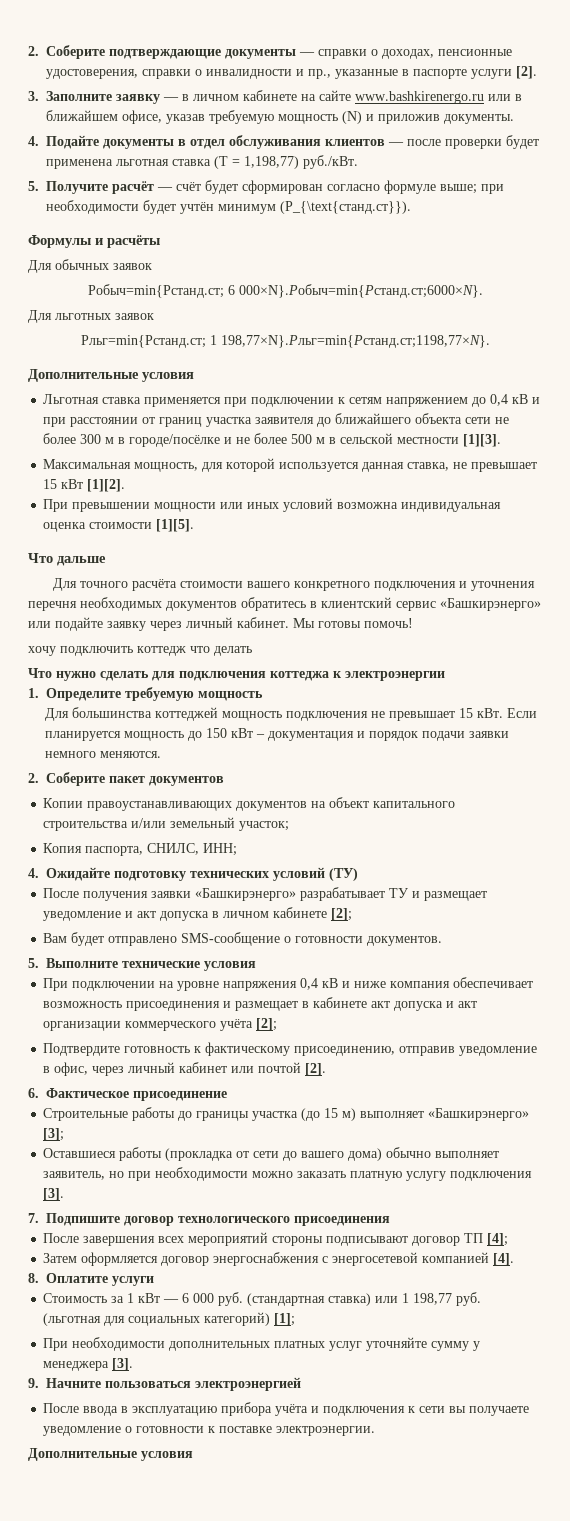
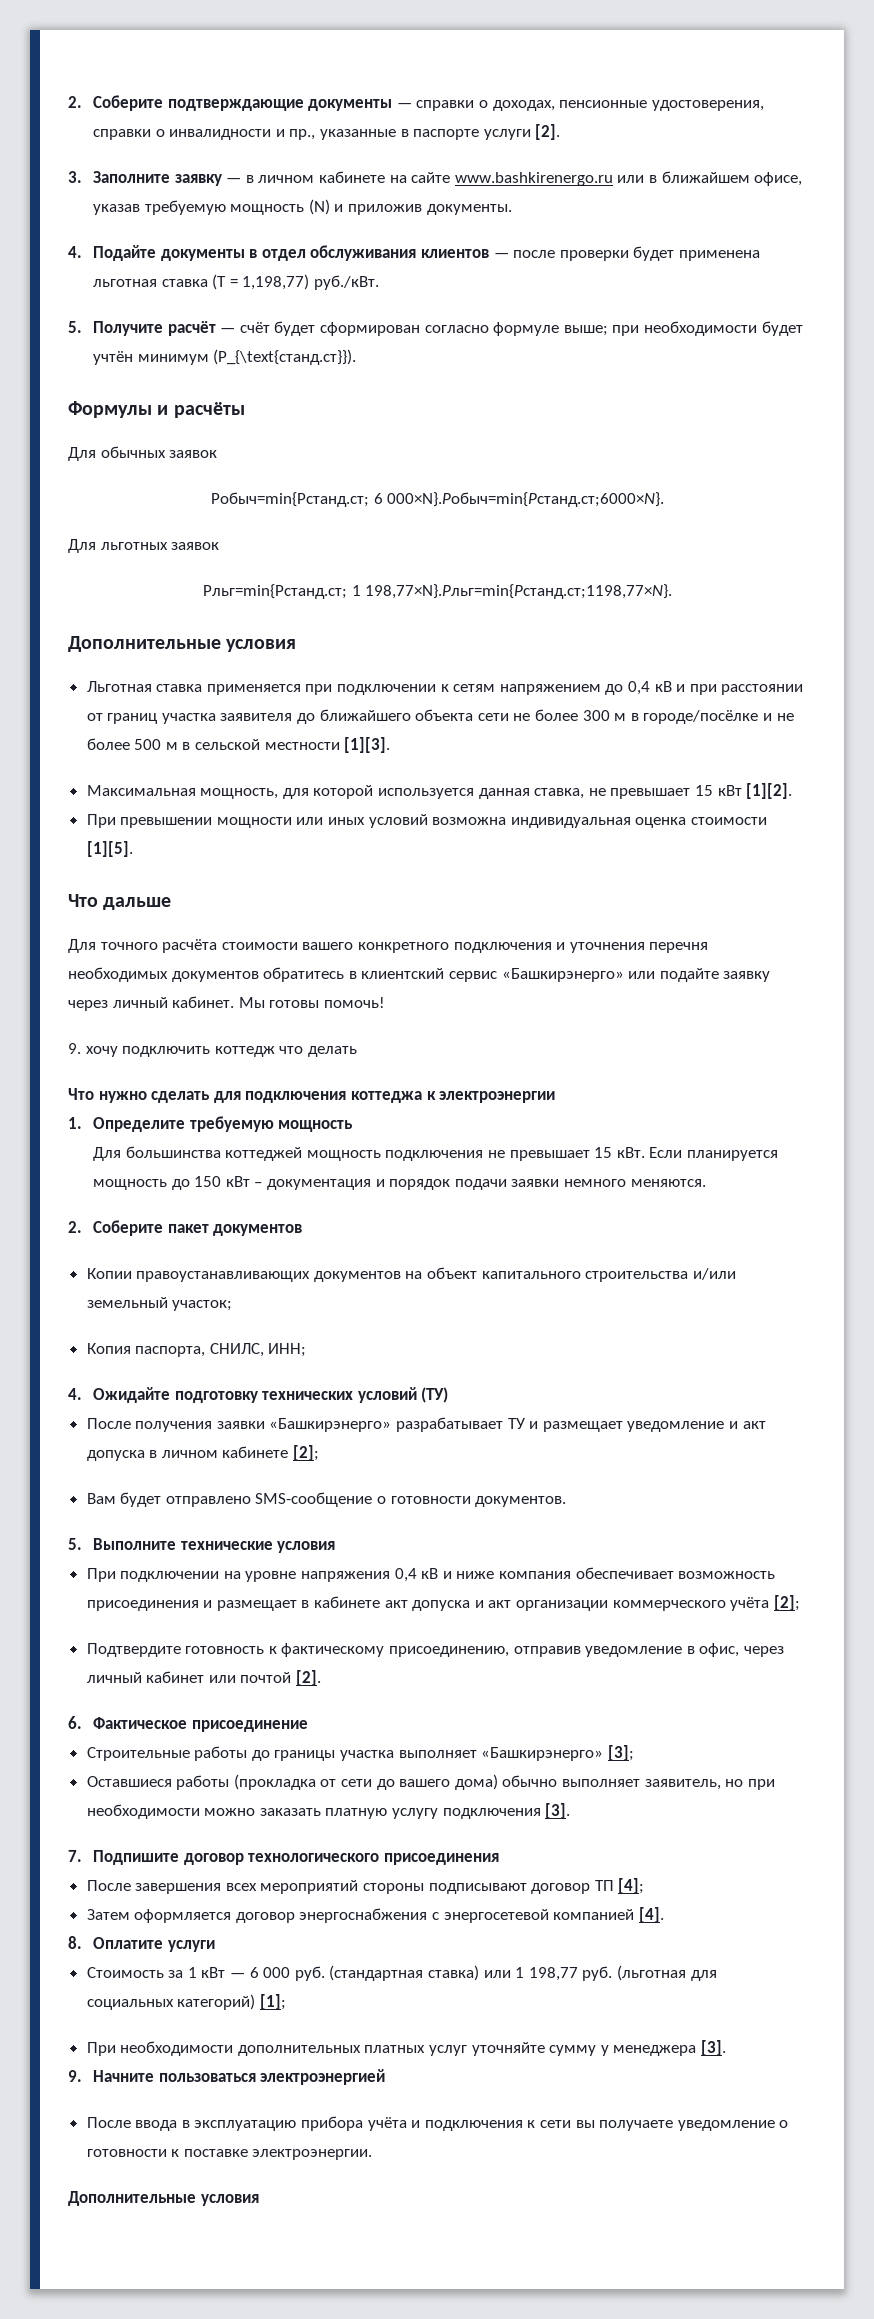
- хочу подключить коттедж что делать
+ 9. хочу подключить коттедж что делать
- Строительные работы до границы участка (до 15 м) выполняет «Башкирэнерго» [3];
+ Строительные работы до границы участка выполняет «Башкирэнерго» [3];

